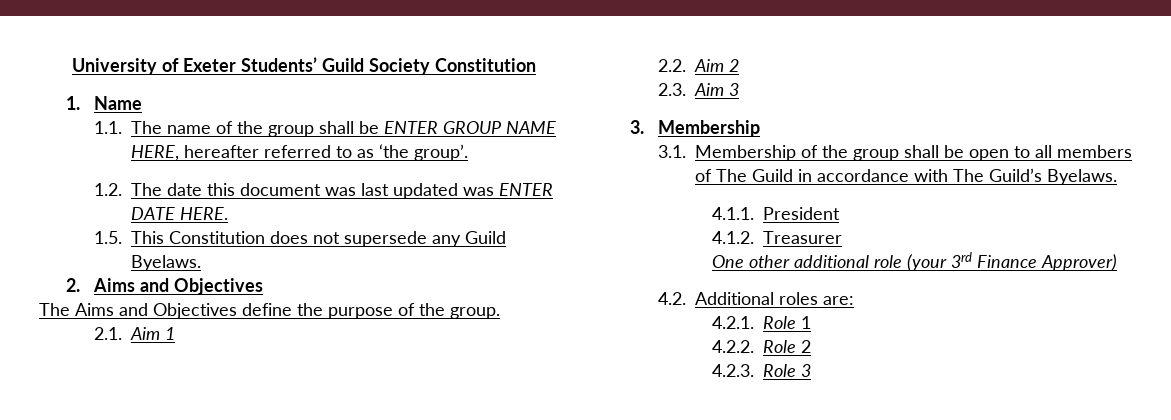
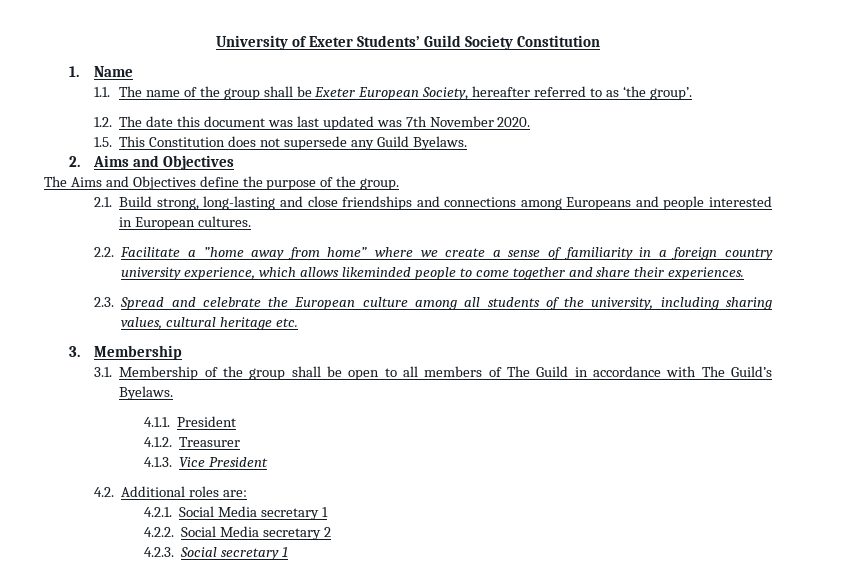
- 1.1. The name of the group shall be ENTER GROUP NAME HERE, hereafter referred to as ‘the group’.
+ 1.1. The name of the group shall be Exeter European Society, hereafter referred to as ‘the group’.
- 1.2. The date this document was last updated was ENTER DATE HERE.
+ 1.2. The date this document was last updated was 7th November 2020.
- 2.1. Aim 1
- 2.2. Aim 2
- 2.3. Aim 3
+ 2.1. Build strong, long-lasting and close friendships and connections among Europeans and people interested in European cultures.
+ 2.2. Facilitate a ”home away from home” where we create a sense of familiarity in a foreign country university experience, which allows likeminded people to come together and share their experiences.
+ 2.3. Spread and celebrate the European culture among all students of the university, including sharing values, cultural heritage etc.
- One other additional role (your 3rd Finance Approver)
+ 4.1.3. Vice President
- 4.2.1. Role 1
+ 4.2.1. Social Media secretary 1
- 4.2.2. Role 2
+ 4.2.2. Social Media secretary 2
- 4.2.3. Role 3
+ 4.2.3. Social secretary 1

